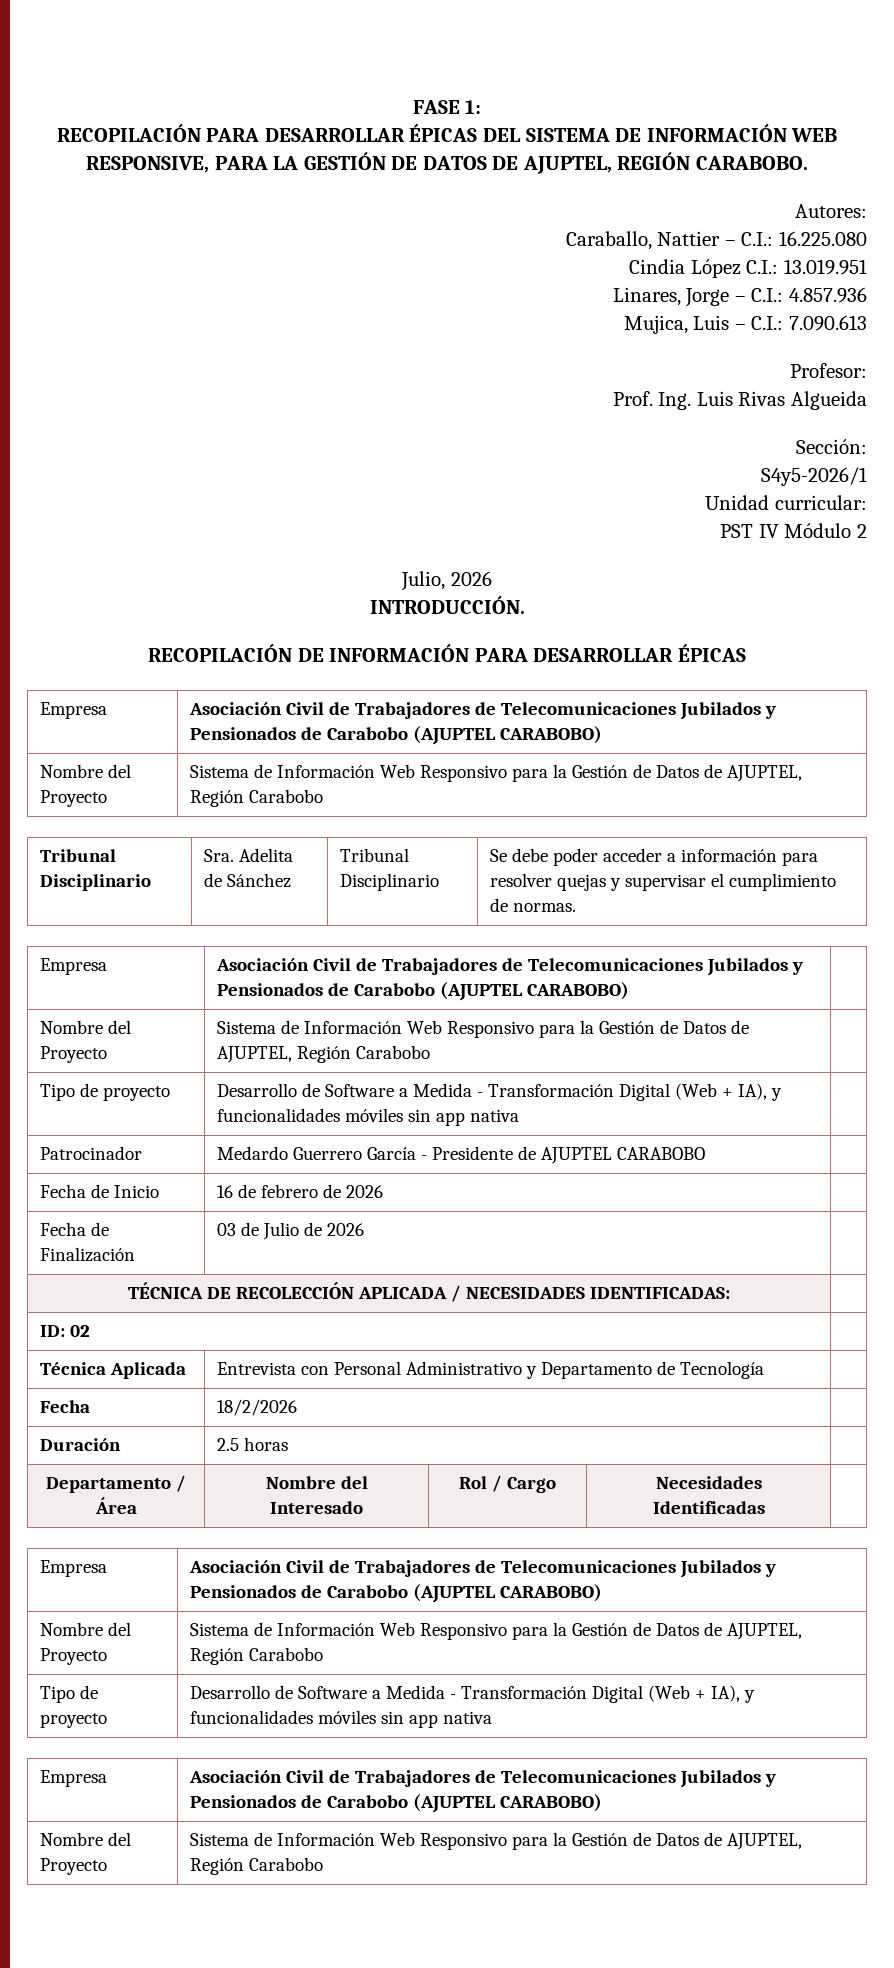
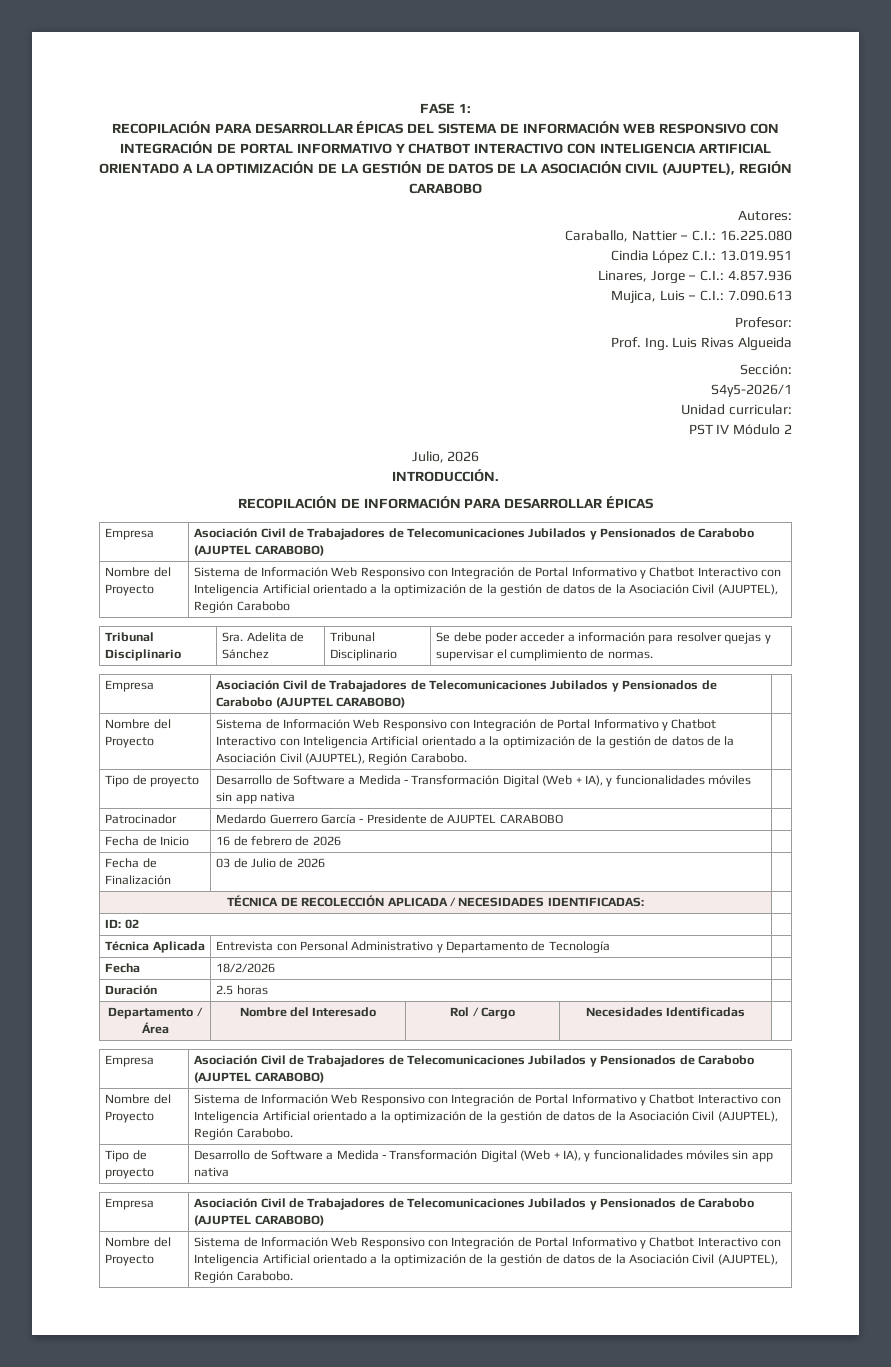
- RECOPILACIÓN PARA DESARROLLAR ÉPICAS DEL SISTEMA DE INFORMACIÓN WEB RESPONSIVE, PARA LA GESTIÓN DE DATOS DE AJUPTEL, REGIÓN CARABOBO.
+ RECOPILACIÓN PARA DESARROLLAR ÉPICAS DEL SISTEMA DE INFORMACIÓN WEB RESPONSIVO CON INTEGRACIÓN DE PORTAL INFORMATIVO Y CHATBOT INTERACTIVO CON INTELIGENCIA ARTIFICIAL ORIENTADO A LA OPTIMIZACIÓN DE LA GESTIÓN DE DATOS DE LA ASOCIACIÓN CIVIL (AJUPTEL), REGIÓN CARABOBO
  RECOPILACIÓN DE INFORMACIÓN PARA DESARROLLAR ÉPICAS
  Empresa | Asociación Civil de Trabajadores de Telecomunicaciones Jubilados y Pensionados de Carabobo (AJUPTEL CARABOBO)
- Nombre del Proyecto | Sistema de Información Web Responsivo para la Gestión de Datos de AJUPTEL, Región Carabobo
+ Nombre del Proyecto | Sistema de Información Web Responsivo con Integración de Portal Informativo y Chatbot Interactivo con Inteligencia Artificial orientado a la optimización de la gestión de datos de la Asociación Civil (AJUPTEL), Región Carabobo
- Nombre del Proyecto | Sistema de Información Web Responsivo para la Gestión de Datos de AJUPTEL, Región Carabobo |
+ Nombre del Proyecto | Sistema de Información Web Responsivo con Integración de Portal Informativo y Chatbot Interactivo con Inteligencia Artificial orientado a la optimización de la gestión de datos de la Asociación Civil (AJUPTEL), Región Carabobo. |
  Departamento / Área | Nombre del Interesado | Rol / Cargo | Necesidades Identificadas |
  Empresa | Asociación Civil de Trabajadores de Telecomunicaciones Jubilados y Pensionados de Carabobo (AJUPTEL CARABOBO)
- Nombre del Proyecto | Sistema de Información Web Responsivo para la Gestión de Datos de AJUPTEL, Región Carabobo
+ Nombre del Proyecto | Sistema de Información Web Responsivo con Integración de Portal Informativo y Chatbot Interactivo con Inteligencia Artificial orientado a la optimización de la gestión de datos de la Asociación Civil (AJUPTEL), Región Carabobo.
  Tipo de proyecto | Desarrollo de Software a Medida - Transformación Digital (Web + IA), y funcionalidades móviles sin app nativa
  Empresa | Asociación Civil de Trabajadores de Telecomunicaciones Jubilados y Pensionados de Carabobo (AJUPTEL CARABOBO)
- Nombre del Proyecto | Sistema de Información Web Responsivo para la Gestión de Datos de AJUPTEL, Región Carabobo
+ Nombre del Proyecto | Sistema de Información Web Responsivo con Integración de Portal Informativo y Chatbot Interactivo con Inteligencia Artificial orientado a la optimización de la gestión de datos de la Asociación Civil (AJUPTEL), Región Carabobo.

